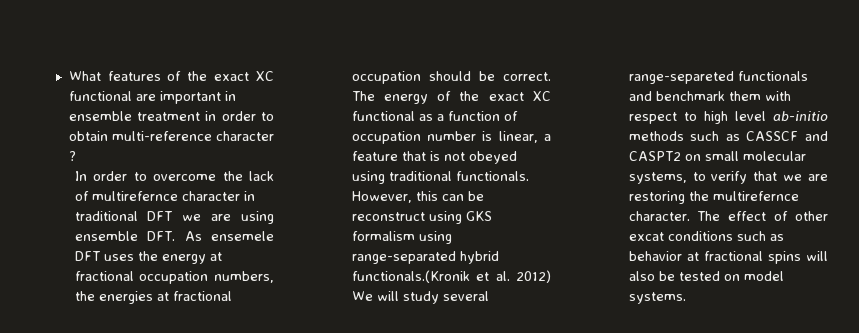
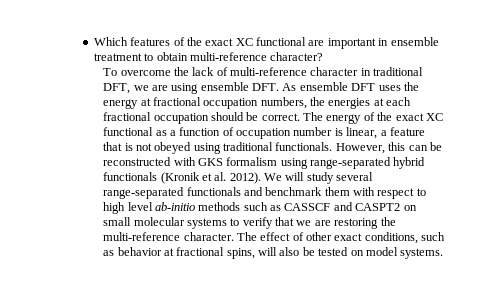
- What features of the exact XC functional are important in ensemble treatment in order to obtain multi-reference character ?
- In order to overcome the lack of multirefernce character in traditional DFT we are using ensemble DFT. As ensemele DFT uses the energy at fractional occupation numbers, the energies at fractional occupation should be correct.
+ Which features of the exact XC functional are important in ensemble treatment to obtain multi-reference character?
+ To overcome the lack of multi-reference character in traditional DFT, we are using ensemble DFT. As ensemble DFT uses the energy at fractional occupation numbers, the energies at each fractional occupation should be correct.
- However, this can be reconstruct using GKS formalism using range-separated hybrid functionals.(Kronik et al. 2012) We will study several range-separeted functionals and benchmark them with respect to high level ab-initio methods such as CASSCF and CASPT2 on small molecular systems, to verify that we are restoring the multirefernce character.
+ However, this can be reconstructed with GKS formalism using range-separated hybrid functionals (Kronik et al. 2012). We will study several range-separated functionals and benchmark them with respect to high level ab-initio methods such as CASSCF and CASPT2 on small molecular systems to verify that we are restoring the multi-reference character.
- The effect of other excat conditions such as behavior at fractional spins will also be tested on model systems.
+ The effect of other exact conditions, such as behavior at fractional spins, will also be tested on model systems.

